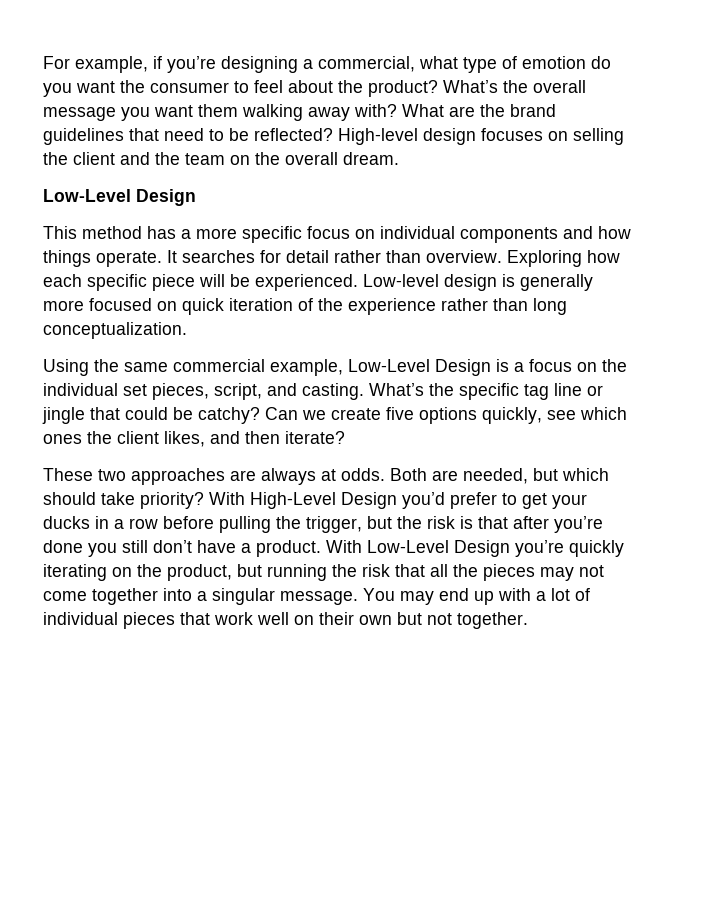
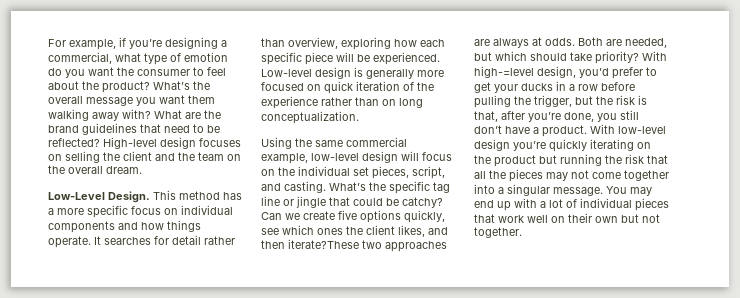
  High-level design focuses on selling the client and the team on the overall dream.
- Low-Level Design
- This method has a more specific focus on individual components and how things operate.
+ Low-Level Design. This method has a more specific focus on individual components and how things operate.
- It searches for detail rather than overview. Exploring how each specific piece will be experienced.
+ It searches for detail rather than overview, exploring how each specific piece will be experienced.
- Low-level design is generally more focused on quick iteration of the experience rather than long conceptualization.
+ Low-level design is generally more focused on quick iteration of the experience rather than on long conceptualization.
- Using the same commercial example, Low-Level Design is a focus on the individual set pieces, script, and casting.
+ Using the same commercial example, low-level design will focus on the individual set pieces, script, and casting.
- Can we create five options quickly, see which ones the client likes, and then iterate?
- These two approaches are always at odds.
+ Can we create five options quickly, see which ones the client likes, and then iterate?These two approaches are always at odds.
- With High-Level Design you’d prefer to get your ducks in a row before pulling the trigger, but the risk is that after you’re done you still don’t have a product.
+ With high-=level design, you’d prefer to get your ducks in a row before pulling the trigger, but the risk is that, after you’re done, you still don’t have a product.
- With Low-Level Design you’re quickly iterating on the product, but running the risk that all the pieces may not come together into a singular message.
+ With low-level design you’re quickly iterating on the product but running the risk that all the pieces may not come together into a singular message.

